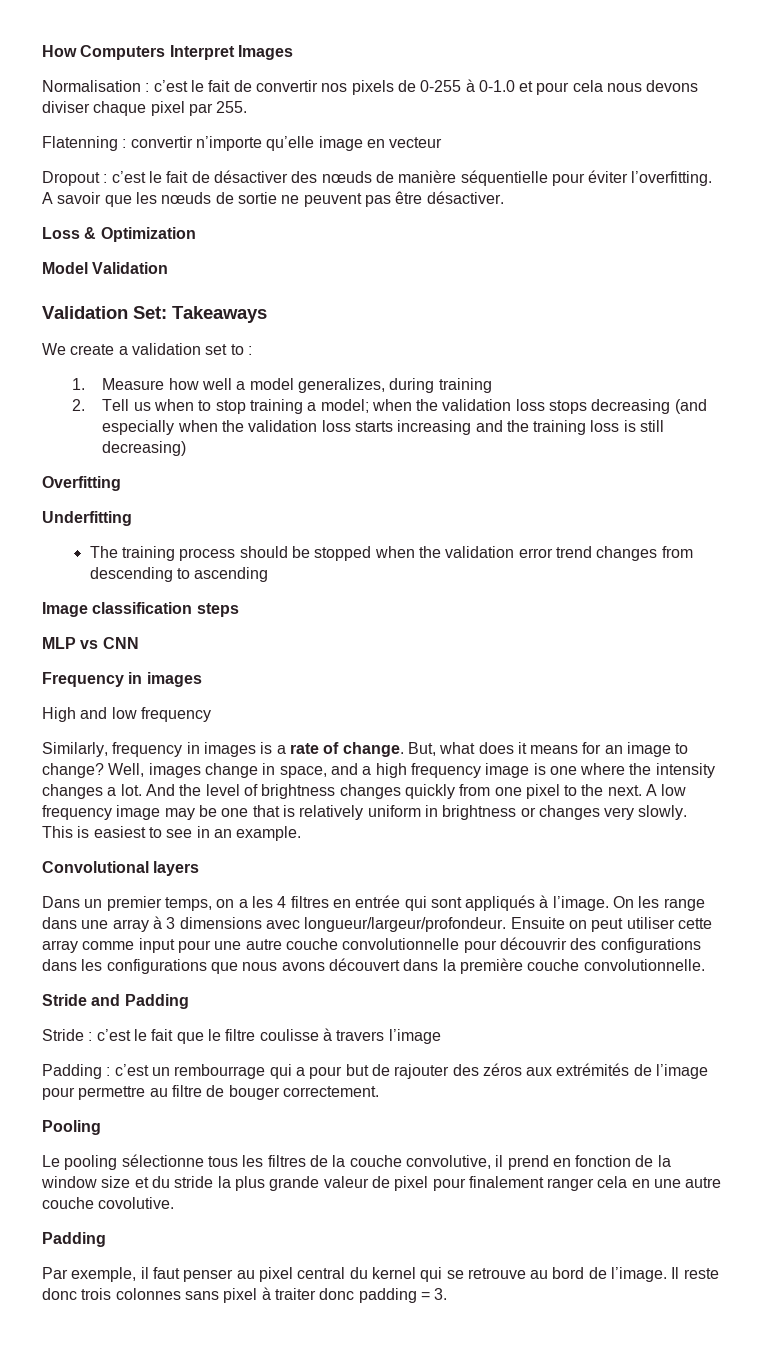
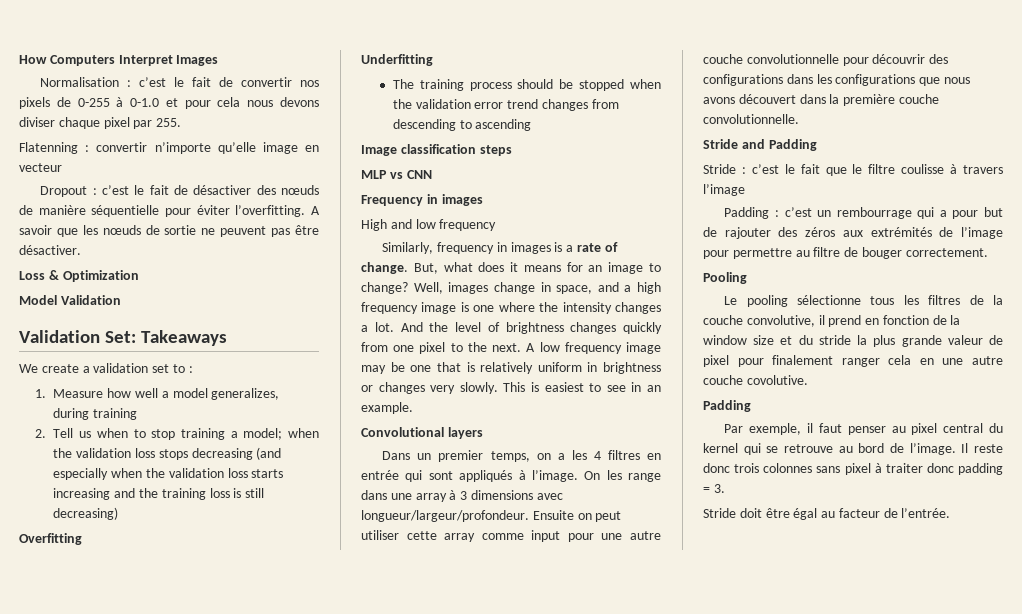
+ Stride doit être égal au facteur de l’entrée.

